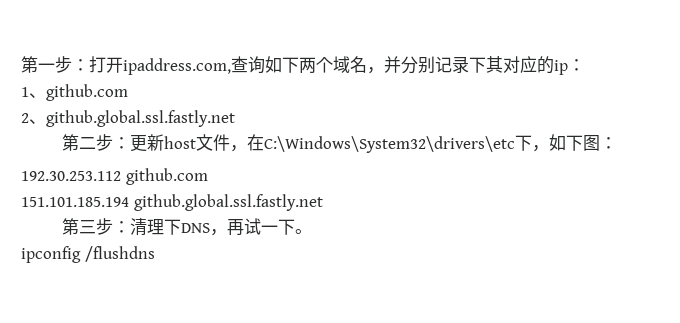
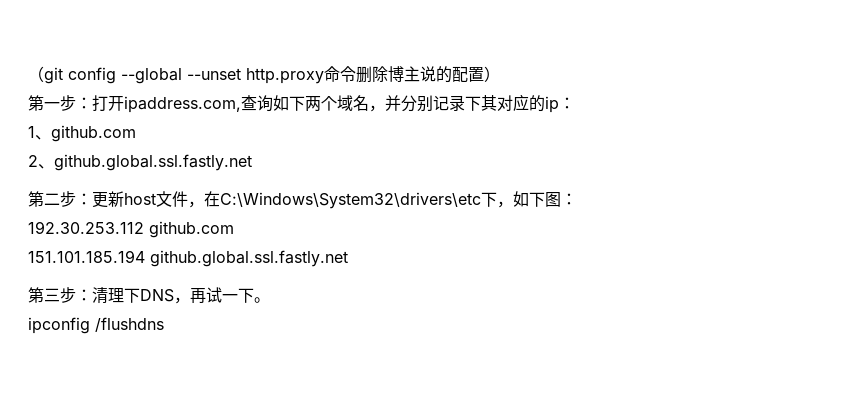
+ （git config --global --unset http.proxy命令删除博主说的配置）

